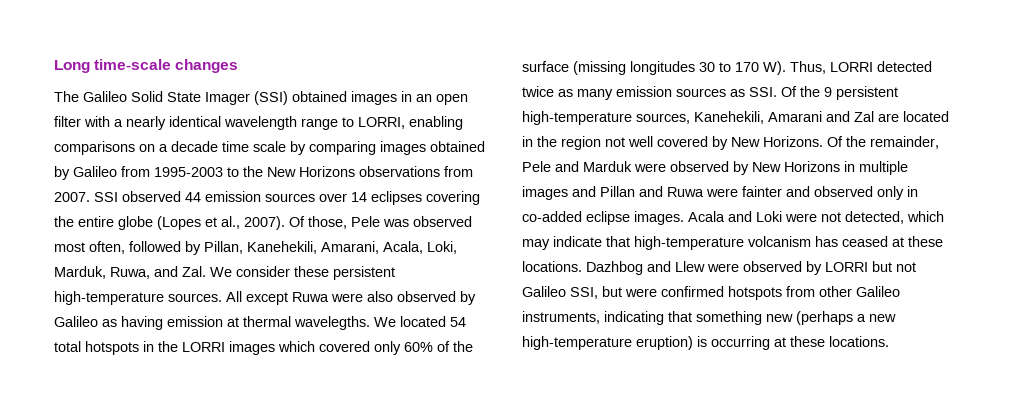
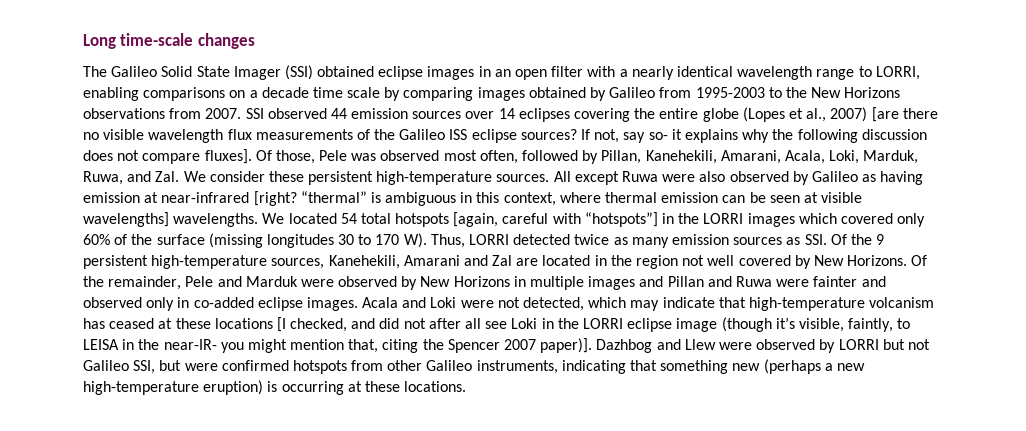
- The Galileo Solid State Imager (SSI) obtained images in an open filter with a nearly identical wavelength range to LORRI, enabling comparisons on a decade time scale by comparing images obtained by Galileo from 1995-2003 to the New Horizons observations from 2007.
+ The Galileo Solid State Imager (SSI) obtained eclipse images in an open filter with a nearly identical wavelength range to LORRI, enabling comparisons on a decade time scale by comparing images obtained by Galileo from 1995-2003 to the New Horizons observations from 2007.
- SSI observed 44 emission sources over 14 eclipses covering the entire globe (Lopes et al., 2007).
+ SSI observed 44 emission sources over 14 eclipses covering the entire globe (Lopes et al., 2007) [are there no visible wavelength flux measurements of the Galileo ISS eclipse sources? If not, say so- it explains why the following discussion does not compare fluxes].
- All except Ruwa were also observed by Galileo as having emission at thermal wavelegths.
+ All except Ruwa were also observed by Galileo as having emission at near-infrared [right? “thermal” is ambiguous in this context, where thermal emission can be seen at visible wavelengths] wavelengths.
- We located 54 total hotspots in the LORRI images which covered only 60% of the surface (missing longitudes 30 to 170 W). Thus, LORRI detected twice as many emission sources as SSI. Of the 9 persistent high-temperature sources, Kanehekili, Amarani and Zal are located in the region not well covered by New Horizons.
+ We located 54 total hotspots [again, careful with “hotspots”] in the LORRI images which covered only 60% of the surface (missing longitudes 30 to 170 W). Thus, LORRI detected twice as many emission sources as SSI. Of the 9 persistent high-temperature sources, Kanehekili, Amarani and Zal are located in the region not well covered by New Horizons.
- Acala and Loki were not detected, which may indicate that high-temperature volcanism has ceased at these locations.
+ Acala and Loki were not detected, which may indicate that high-temperature volcanism has ceased at these locations [I checked, and did not after all see Loki in the LORRI eclipse image (though it’s visible, faintly, to LEISA in the near-IR- you might mention that, citing the Spencer 2007 paper)].

